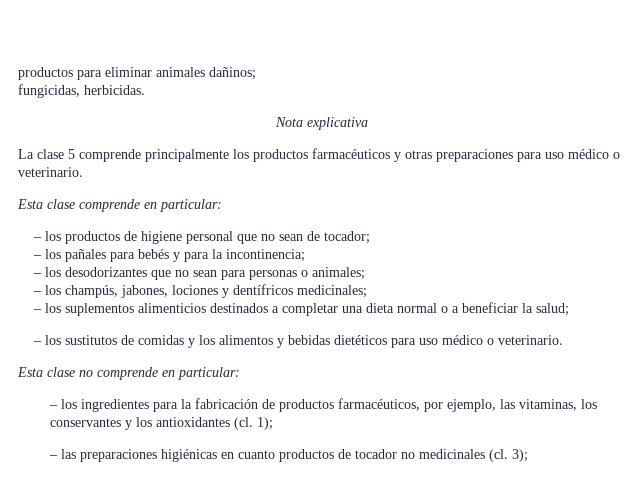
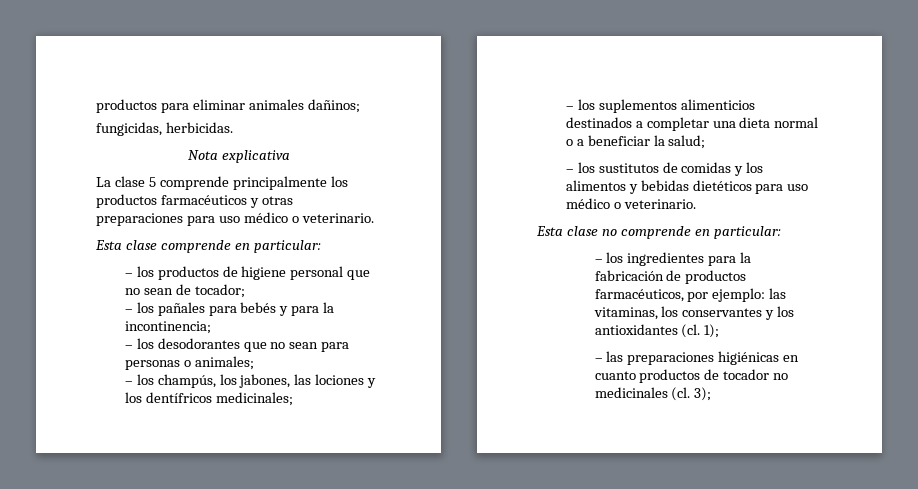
- – los desodorizantes que no sean para personas o animales;
+ – los desodorantes que no sean para personas o animales;
- – los champús, jabones, lociones y dentífricos medicinales;
+ – los champús, los jabones, las lociones y los dentífricos medicinales;
- – los ingredientes para la fabricación de productos farmacéuticos, por ejemplo, las vitaminas, los conservantes y los antioxidantes (cl.
+ – los ingredientes para la fabricación de productos farmacéuticos, por ejemplo: las vitaminas, los conservantes y los antioxidantes (cl.

